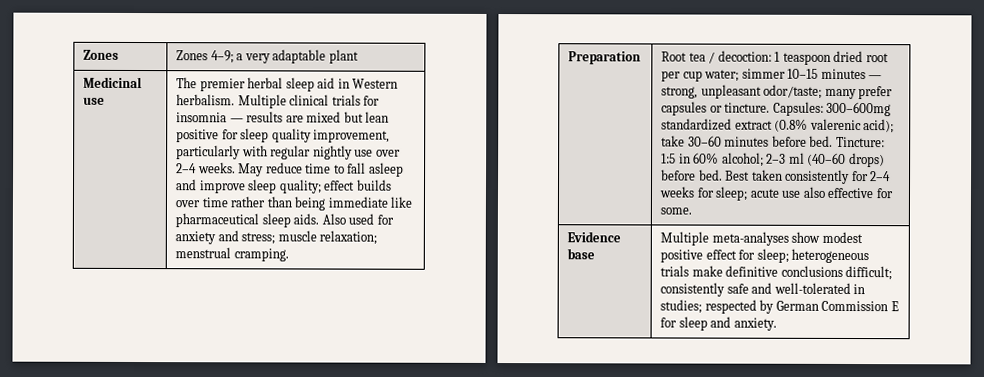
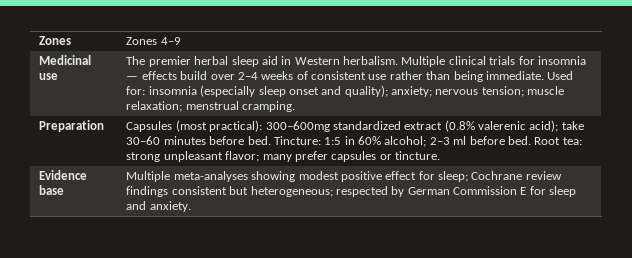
- Zones | Zones 4–9; a very adaptable plant
+ Zones | Zones 4–9
- Multiple clinical trials for insomnia — results are mixed but lean positive for sleep quality improvement, particularly with regular nightly use over 2–4 weeks. May reduce time to fall asleep and improve sleep quality; effect builds over time rather than being immediate like pharmaceutical sleep aids. Also used for anxiety and stress; muscle relaxation; menstrual cramping.
+ Multiple clinical trials for insomnia — effects build over 2–4 weeks of consistent use rather than being immediate. Used for: insomnia (especially sleep onset and quality); anxiety; nervous tension; muscle relaxation; menstrual cramping.
- Root tea / decoction: 1 teaspoon dried root per cup water; simmer 10–15 minutes — strong, unpleasant odor/taste; many prefer capsules or tincture. Capsules: 300–600mg standardized extract (0.8% valerenic acid); take 30–60 minutes before bed.
+ Capsules (most practical): 300–600mg standardized extract (0.8% valerenic acid); take 30–60 minutes before bed.
- Tincture: 1:5 in 60% alcohol; 2–3 ml (40–60 drops) before bed. Best taken consistently for 2–4 weeks for sleep; acute use also effective for some.
+ Tincture: 1:5 in 60% alcohol; 2–3 ml before bed. Root tea: strong unpleasant flavor; many prefer capsules or tincture.
- Evidence base | Multiple meta-analyses show modest positive effect for sleep; heterogeneous trials make definitive conclusions difficult; consistently safe and well-tolerated in studies; respected by German Commission E for sleep and anxiety.
+ Evidence base | Multiple meta-analyses showing modest positive effect for sleep; Cochrane review findings consistent but heterogeneous; respected by German Commission E for sleep and anxiety.

